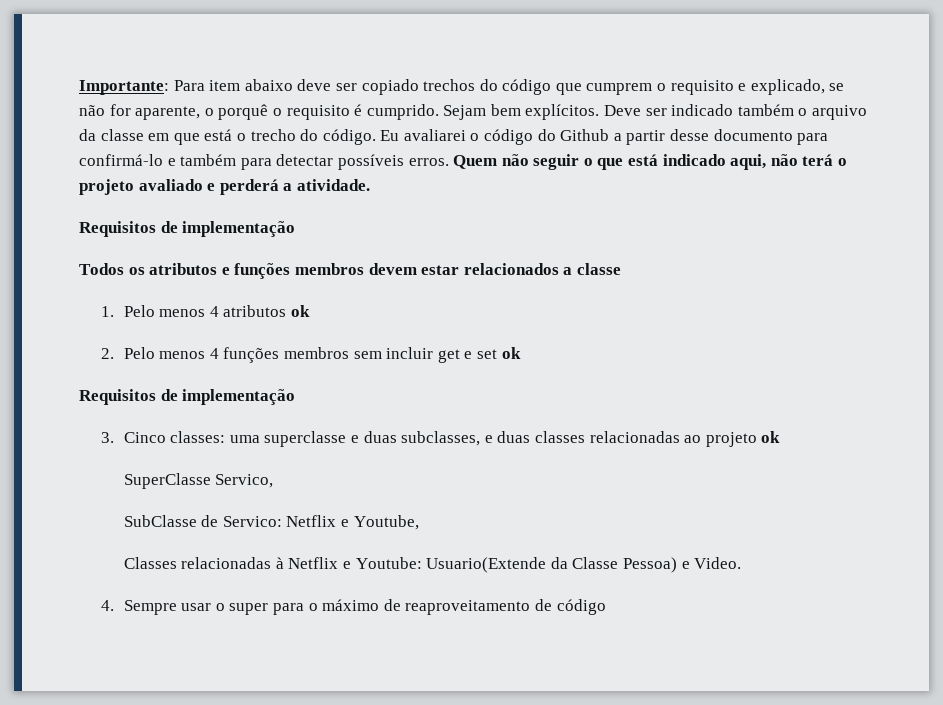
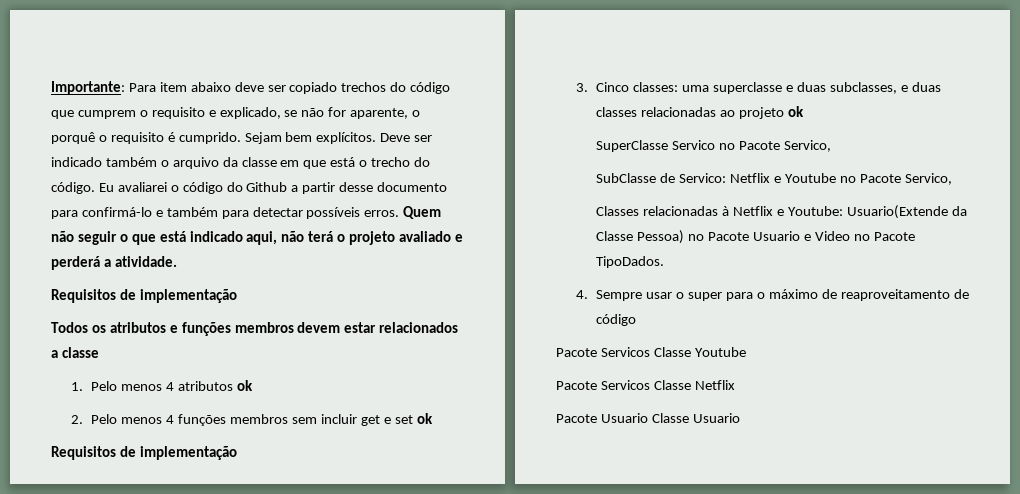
- SuperClasse Servico,
+ SuperClasse Servico no Pacote Servico,
- SubClasse de Servico: Netflix e Youtube,
+ SubClasse de Servico: Netflix e Youtube no Pacote Servico,
- Classes relacionadas à Netflix e Youtube: Usuario(Extende da Classe Pessoa) e Video.
+ Classes relacionadas à Netflix e Youtube: Usuario(Extende da Classe Pessoa) no Pacote Usuario e Video no Pacote TipoDados.
+ Pacote Servicos Classe Youtube
+ Pacote Servicos Classe Netflix
+ Pacote Usuario Classe Usuario

